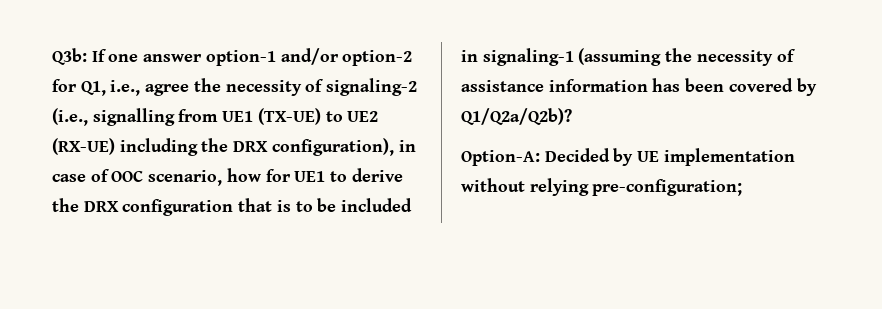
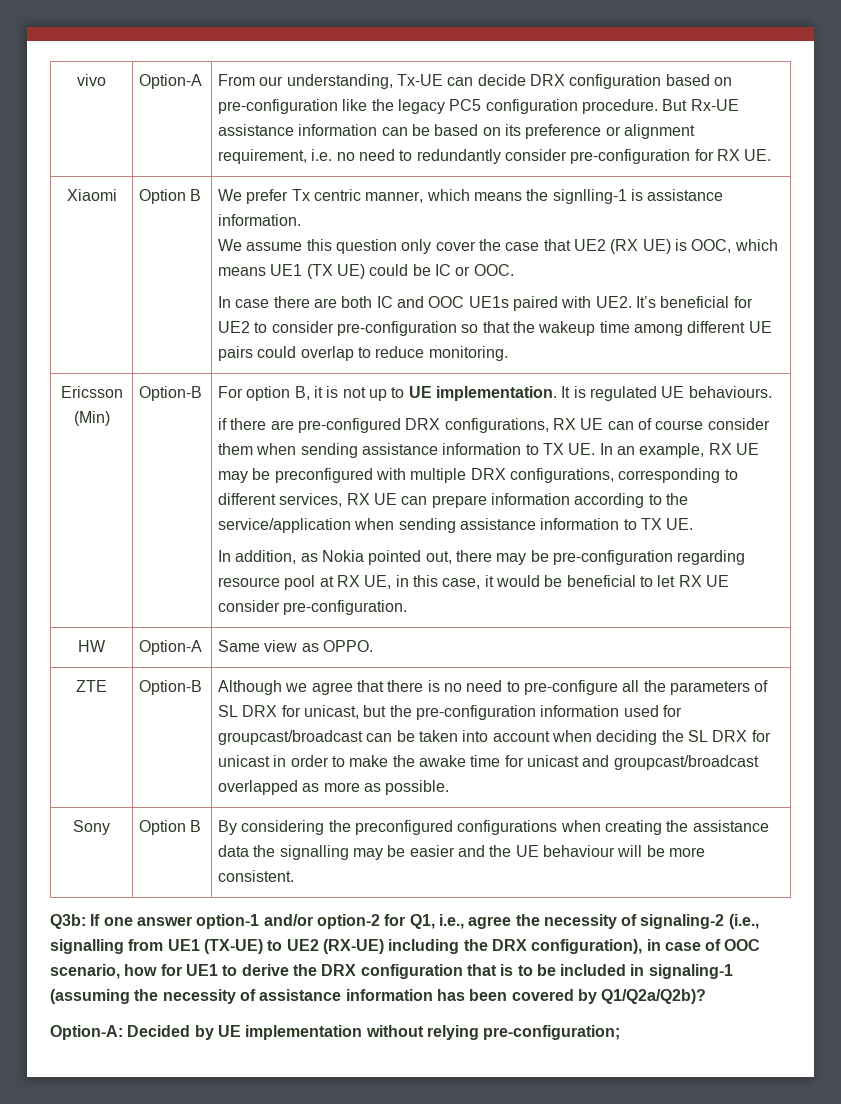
+ vivo | Option-A | From our understanding, Tx-UE can decide DRX configuration based on pre-configuration like the legacy PC5 configuration procedure. But Rx-UE assistance information can be based on its preference or alignment requirement, i.e. no need to redundantly consider pre-configuration for RX UE.
+ Xiaomi | Option B | We prefer Tx centric manner, which means the signlling-1 is assistance information.
+ We assume this question only cover the case that UE2 (RX UE) is OOC, which means UE1 (TX UE) could be IC or OOC.
+ In case there are both IC and OOC UE1s paired with UE2. It’s beneficial for UE2 to consider pre-configuration so that the wakeup time among different UE pairs could overlap to reduce monitoring.
+ Ericsson (Min) | Option-B | For option B, it is not up to UE implementation. It is regulated UE behaviours.
+ if there are pre-configured DRX configurations, RX UE can of course consider them when sending assistance information to TX UE. In an example, RX UE may be preconfigured with multiple DRX configurations, corresponding to different services, RX UE can prepare information according to the service/application when sending assistance information to TX UE.
+ In addition, as Nokia pointed out, there may be pre-configuration regarding resource pool at RX UE, in this case, it would be beneficial to let RX UE consider pre-configuration.
+ HW | Option-A | Same view as OPPO.
+ ZTE | Option-B | Although we agree that there is no need to pre-configure all the parameters of SL DRX for unicast, but the pre-configuration information used for groupcast/broadcast can be taken into account when deciding the SL DRX for unicast in order to make the awake time for unicast and groupcast/broadcast overlapped as more as possible.
+ Sony | Option B | By considering the preconfigured configurations when creating the assistance data the signalling may be easier and the UE behaviour will be more consistent.

